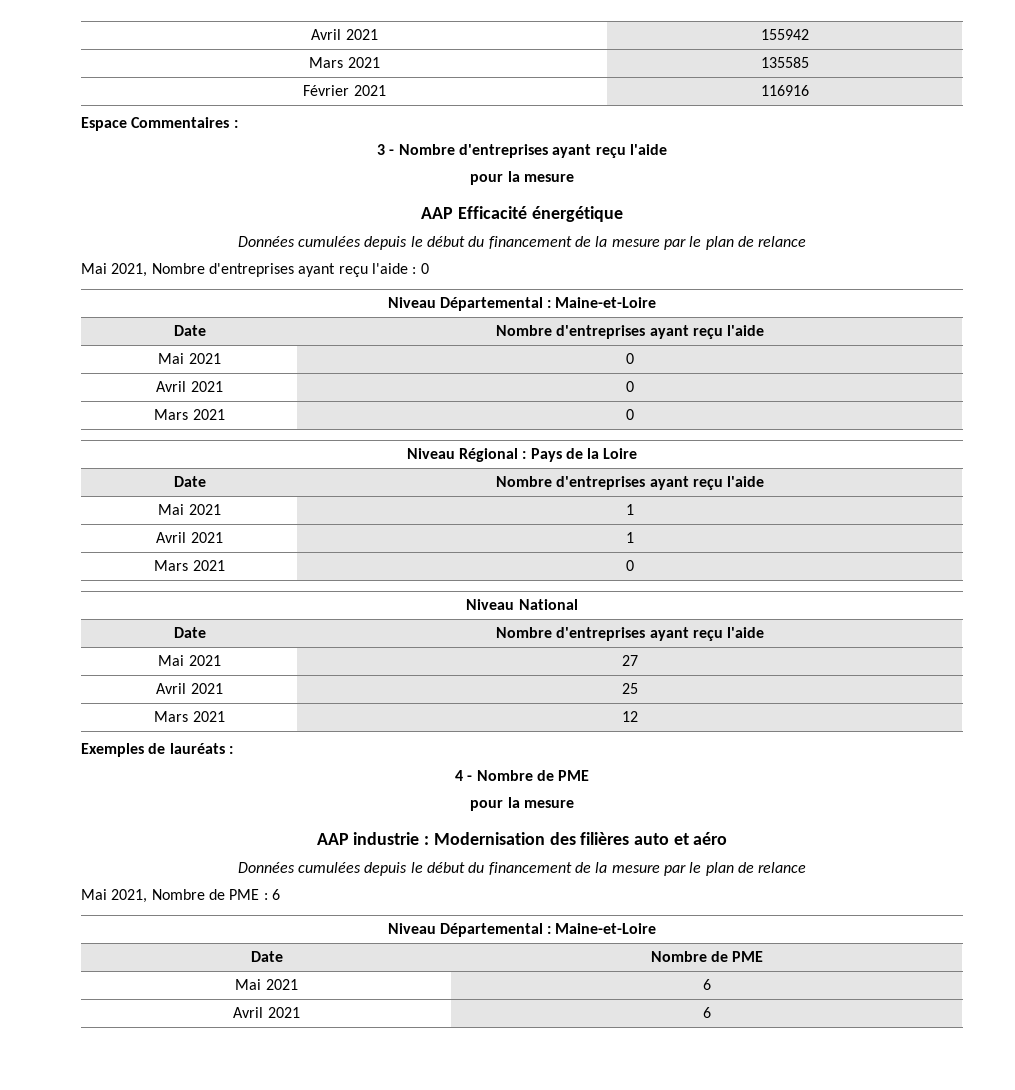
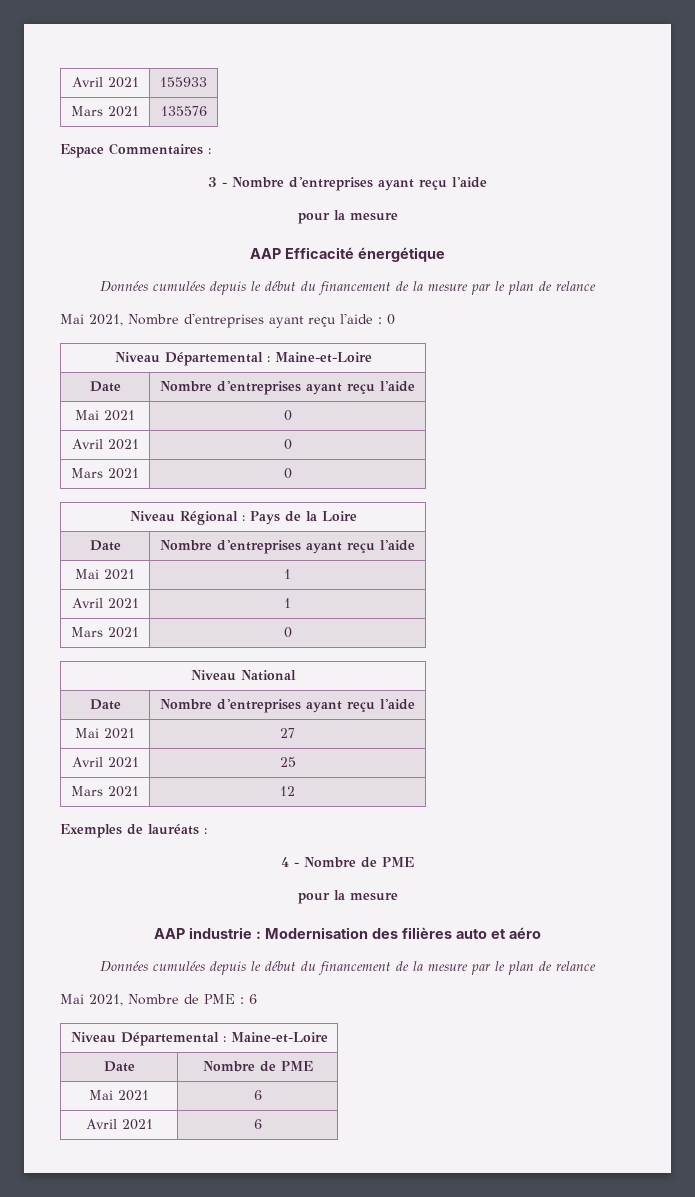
- Avril 2021 | 155942
- Mars 2021 | 135585
- Février 2021 | 116916
+ Avril 2021 | 155933
+ Mars 2021 | 135576

